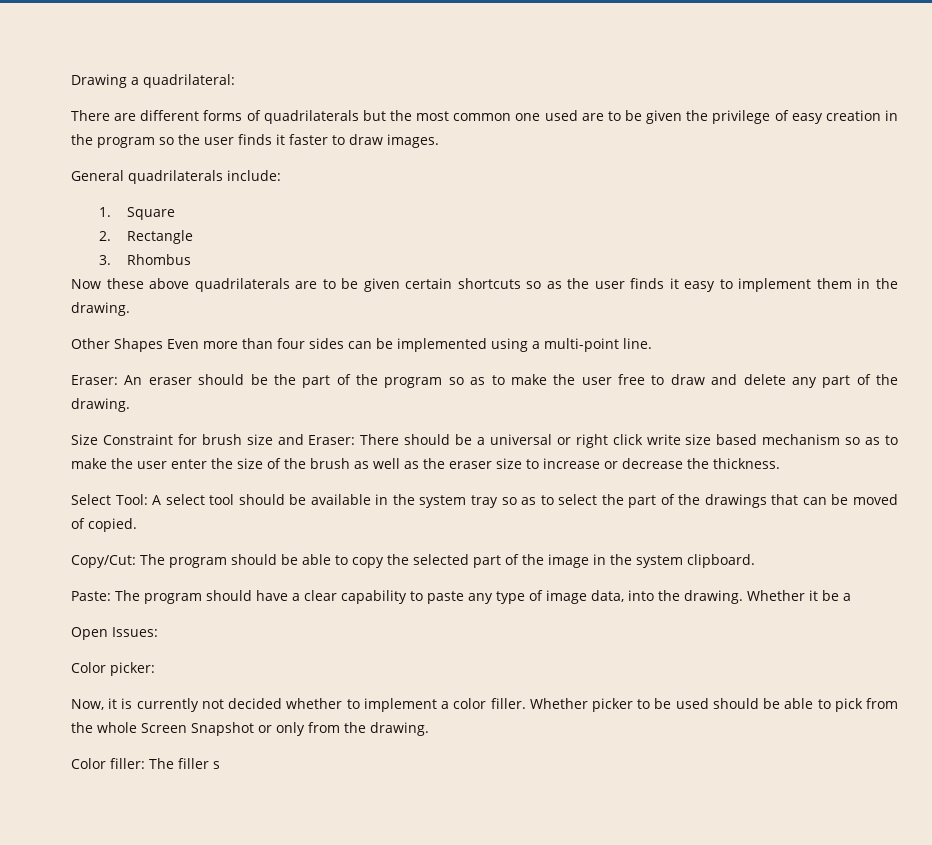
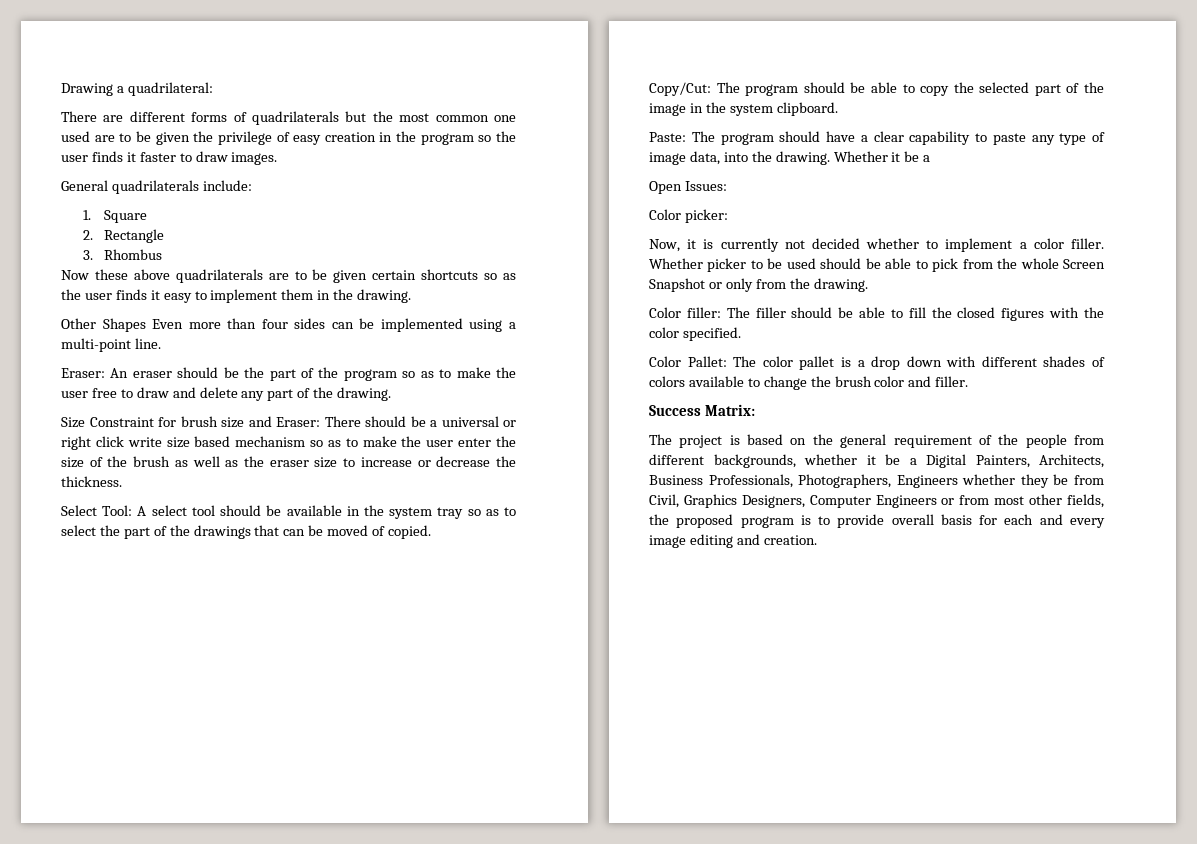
- Color filler: The filler s
+ Color filler: The filler should be able to fill the closed figures with the color specified.
+ Color Pallet: The color pallet is a drop down with different shades of colors available to change the brush color and filler.
+ Success Matrix:
+ The project is based on the general requirement of the people from different backgrounds, whether it be a Digital Painters, Architects, Business Professionals, Photographers, Engineers whether they be from Civil, Graphics Designers, Computer Engineers or from most other fields, the proposed program is to provide overall basis for each and every image editing and creation.

